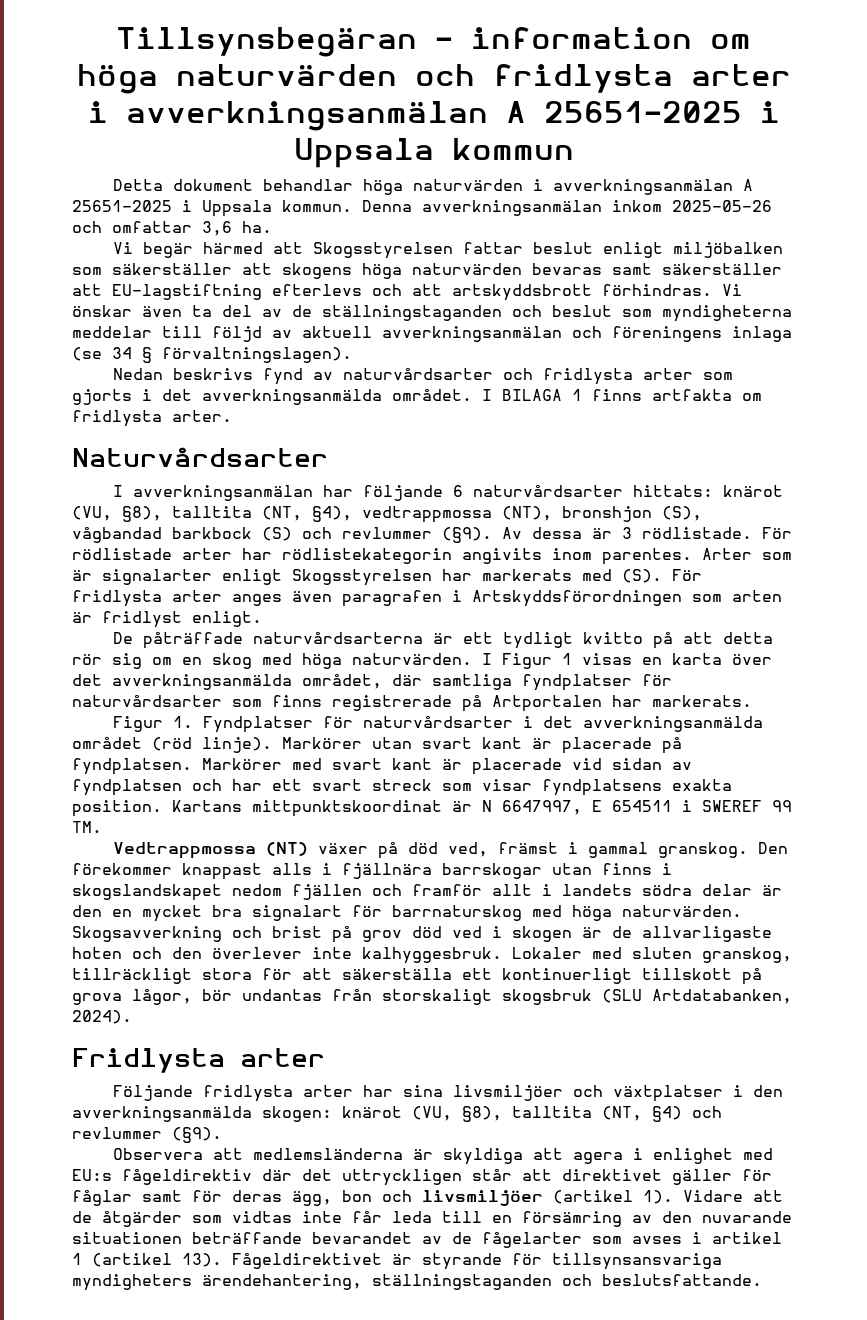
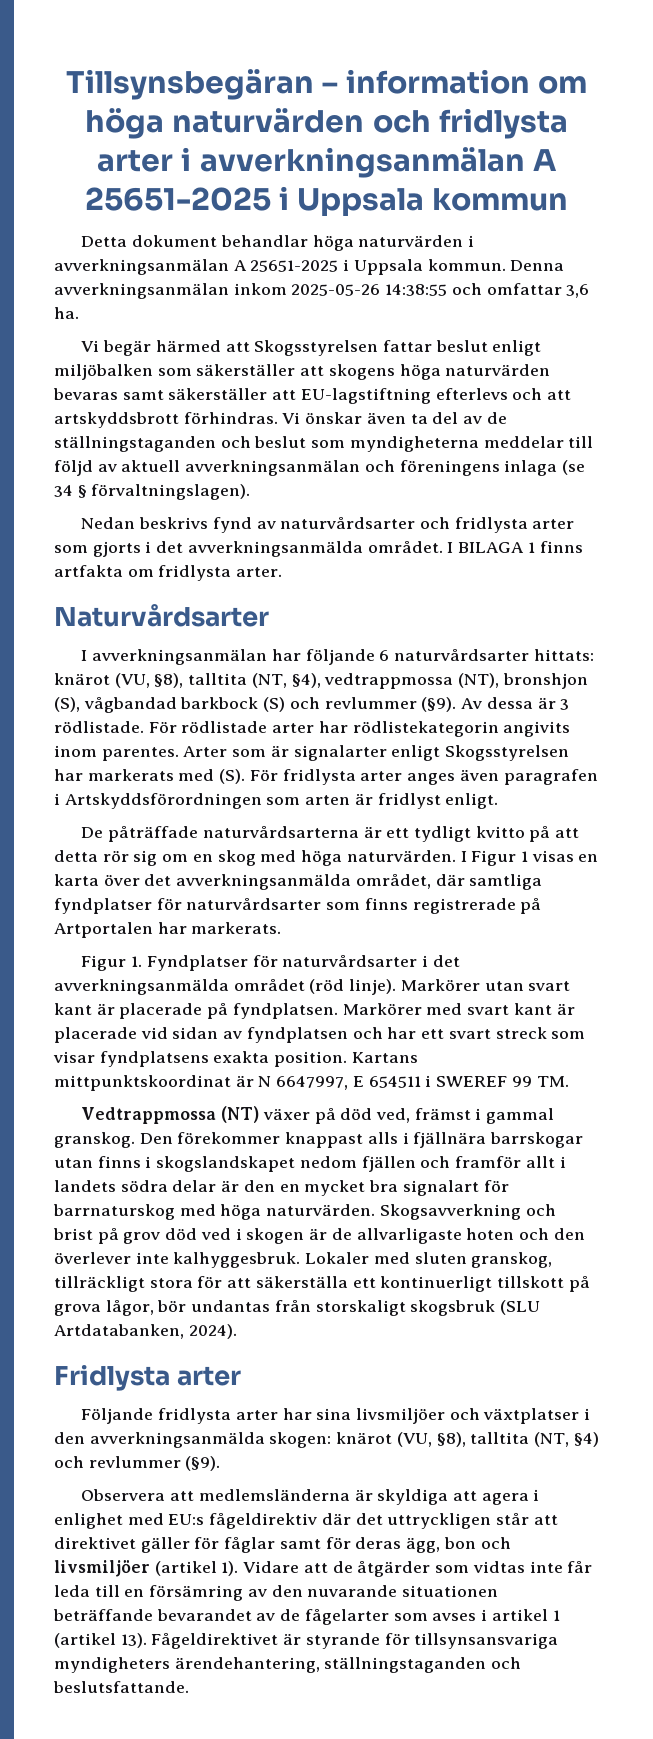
- Denna avverkningsanmälan inkom 2025-05-26 och omfattar 3,6 ha.
+ Denna avverkningsanmälan inkom 2025-05-26 14:38:55 och omfattar 3,6 ha.

